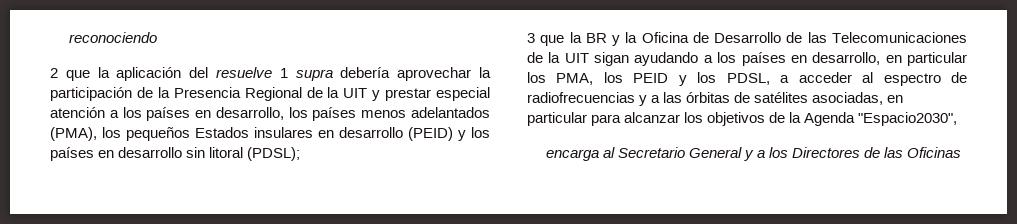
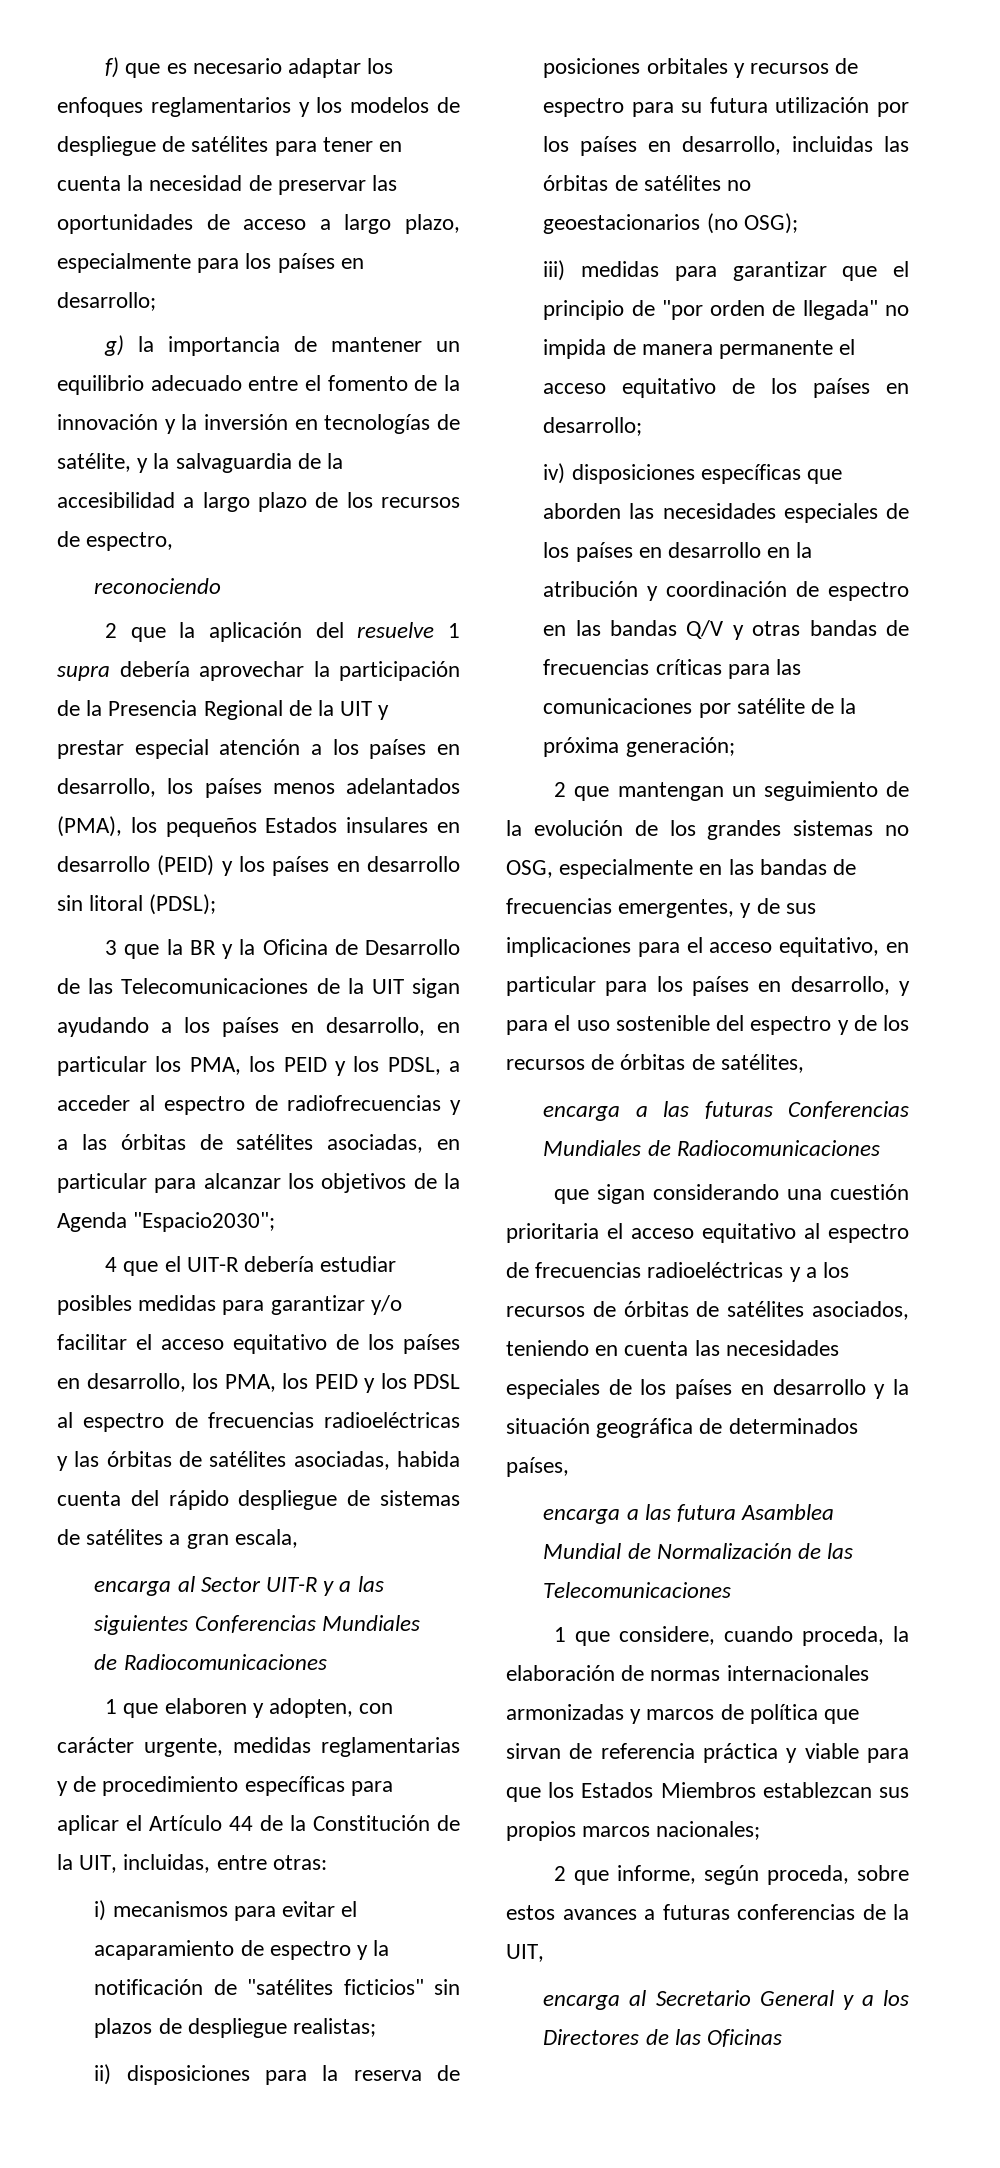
+ f) que es necesario adaptar los enfoques reglamentarios y los modelos de despliegue de satélites para tener en cuenta la necesidad de preservar las oportunidades de acceso a largo plazo, especialmente para los países en desarrollo;
+ g) la importancia de mantener un equilibrio adecuado entre el fomento de la innovación y la inversión en tecnologías de satélite, y la salvaguardia de la accesibilidad a largo plazo de los recursos de espectro,
- 3 que la BR y la Oficina de Desarrollo de las Telecomunicaciones de la UIT sigan ayudando a los países en desarrollo, en particular los PMA, los PEID y los PDSL, a acceder al espectro de radiofrecuencias y a las órbitas de satélites asociadas, en particular para alcanzar los objetivos de la Agenda "Espacio2030",
+ 3 que la BR y la Oficina de Desarrollo de las Telecomunicaciones de la UIT sigan ayudando a los países en desarrollo, en particular los PMA, los PEID y los PDSL, a acceder al espectro de radiofrecuencias y a las órbitas de satélites asociadas, en particular para alcanzar los objetivos de la Agenda "Espacio2030";
+ 4 que el UIT-R debería estudiar posibles medidas para garantizar y/o facilitar el acceso equitativo de los países en desarrollo, los PMA, los PEID y los PDSL al espectro de frecuencias radioeléctricas y las órbitas de satélites asociadas, habida cuenta del rápido despliegue de sistemas de satélites a gran escala,
+ encarga al Sector UIT-R y a las siguientes Conferencias Mundiales
+ de Radiocomunicaciones
+ 1 que elaboren y adopten, con carácter urgente, medidas reglamentarias y de procedimiento específicas para aplicar el Artículo 44 de la Constitución de la UIT, incluidas, entre otras:
+ i) mecanismos para evitar el acaparamiento de espectro y la notificación de "satélites ficticios" sin plazos de despliegue realistas;
+ ii) disposiciones para la reserva de posiciones orbitales y recursos de espectro para su futura utilización por los países en desarrollo, incluidas las órbitas de satélites no geoestacionarios (no OSG);
+ iii) medidas para garantizar que el principio de "por orden de llegada" no impida de manera permanente el acceso equitativo de los países en desarrollo;
+ iv) disposiciones específicas que aborden las necesidades especiales de los países en desarrollo en la atribución y coordinación de espectro en las bandas Q/V y otras bandas de frecuencias críticas para las comunicaciones por satélite de la próxima generación;
+ 2 que mantengan un seguimiento de la evolución de los grandes sistemas no OSG, especialmente en las bandas de frecuencias emergentes, y de sus implicaciones para el acceso equitativo, en particular para los países en desarrollo, y para el uso sostenible del espectro y de los recursos de órbitas de satélites,
+ encarga a las futuras Conferencias Mundiales de Radiocomunicaciones
+ que sigan considerando una cuestión prioritaria el acceso equitativo al espectro de frecuencias radioeléctricas y a los recursos de órbitas de satélites asociados, teniendo en cuenta las necesidades especiales de los países en desarrollo y la situación geográfica de determinados países,
+ encarga a las futura Asamblea Mundial de Normalización de las Telecomunicaciones
+ 1 que considere, cuando proceda, la elaboración de normas internacionales armonizadas y marcos de política que sirvan de referencia práctica y viable para que los Estados Miembros establezcan sus propios marcos nacionales;
+ 2 que informe, según proceda, sobre estos avances a futuras conferencias de la UIT,

